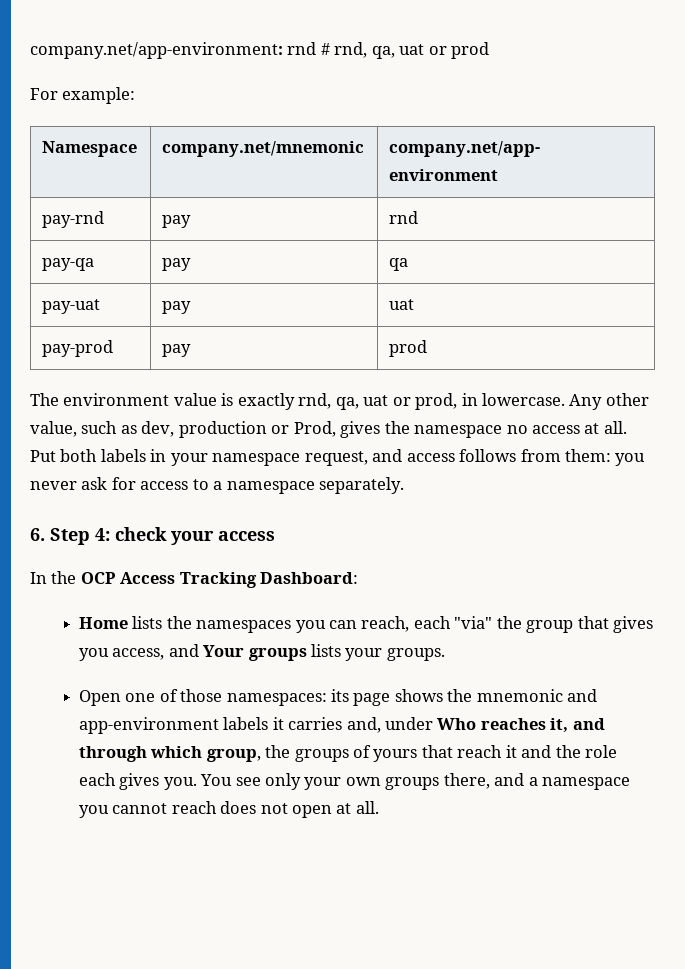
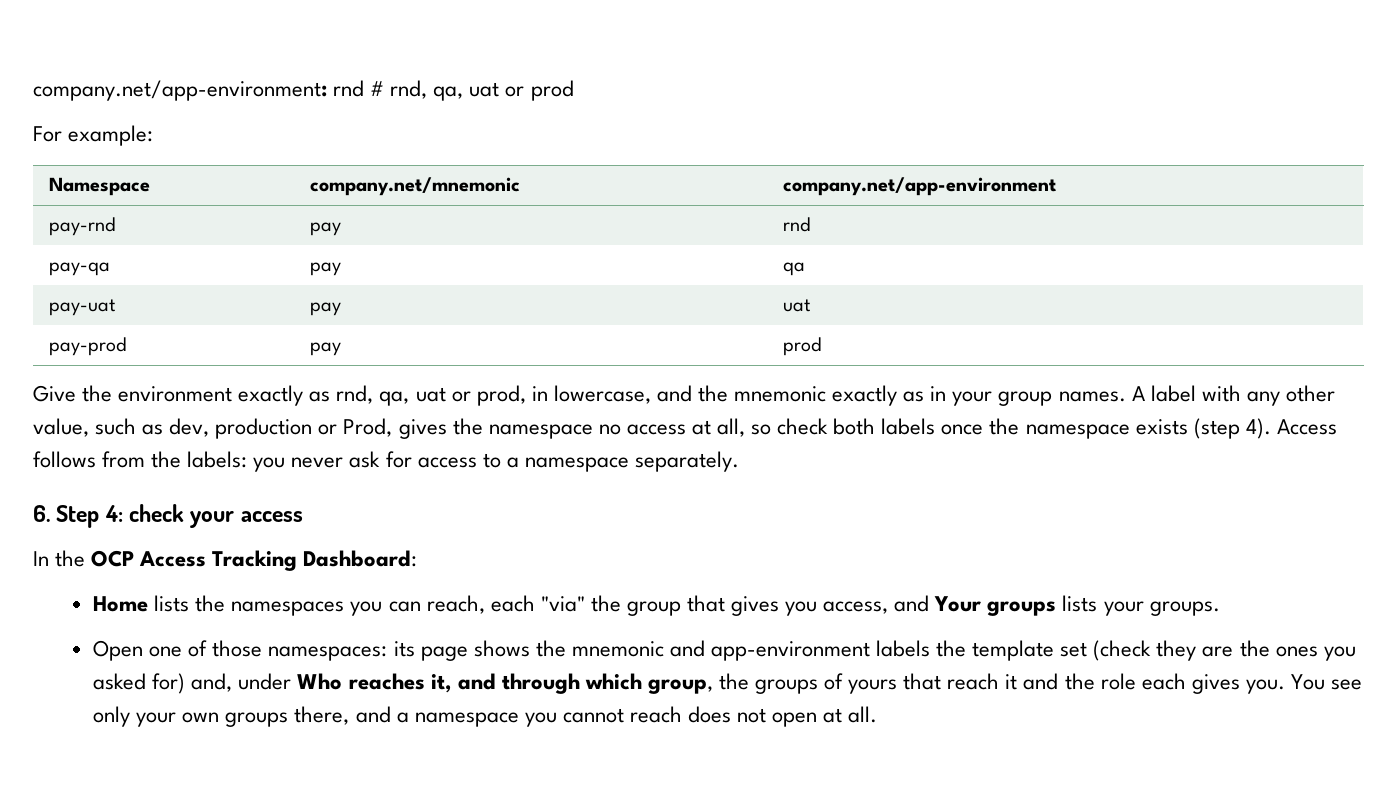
- The environment value is exactly rnd, qa, uat or prod, in lowercase. Any other value, such as dev, production or Prod, gives the namespace no access at all. Put both labels in your namespace request, and access follows from them: you never ask for access to a namespace separately.
+ Give the environment exactly as rnd, qa, uat or prod, in lowercase, and the mnemonic exactly as in your group names. A label with any other value, such as dev, production or Prod, gives the namespace no access at all, so check both labels once the namespace exists (step 4). Access follows from the labels: you never ask for access to a namespace separately.
- Open one of those namespaces: its page shows the mnemonic and app-environment labels it carries and, under Who reaches it, and through which group, the groups of yours that reach it and the role each gives you.
+ Open one of those namespaces: its page shows the mnemonic and app-environment labels the template set (check they are the ones you asked for) and, under Who reaches it, and through which group, the groups of yours that reach it and the role each gives you.

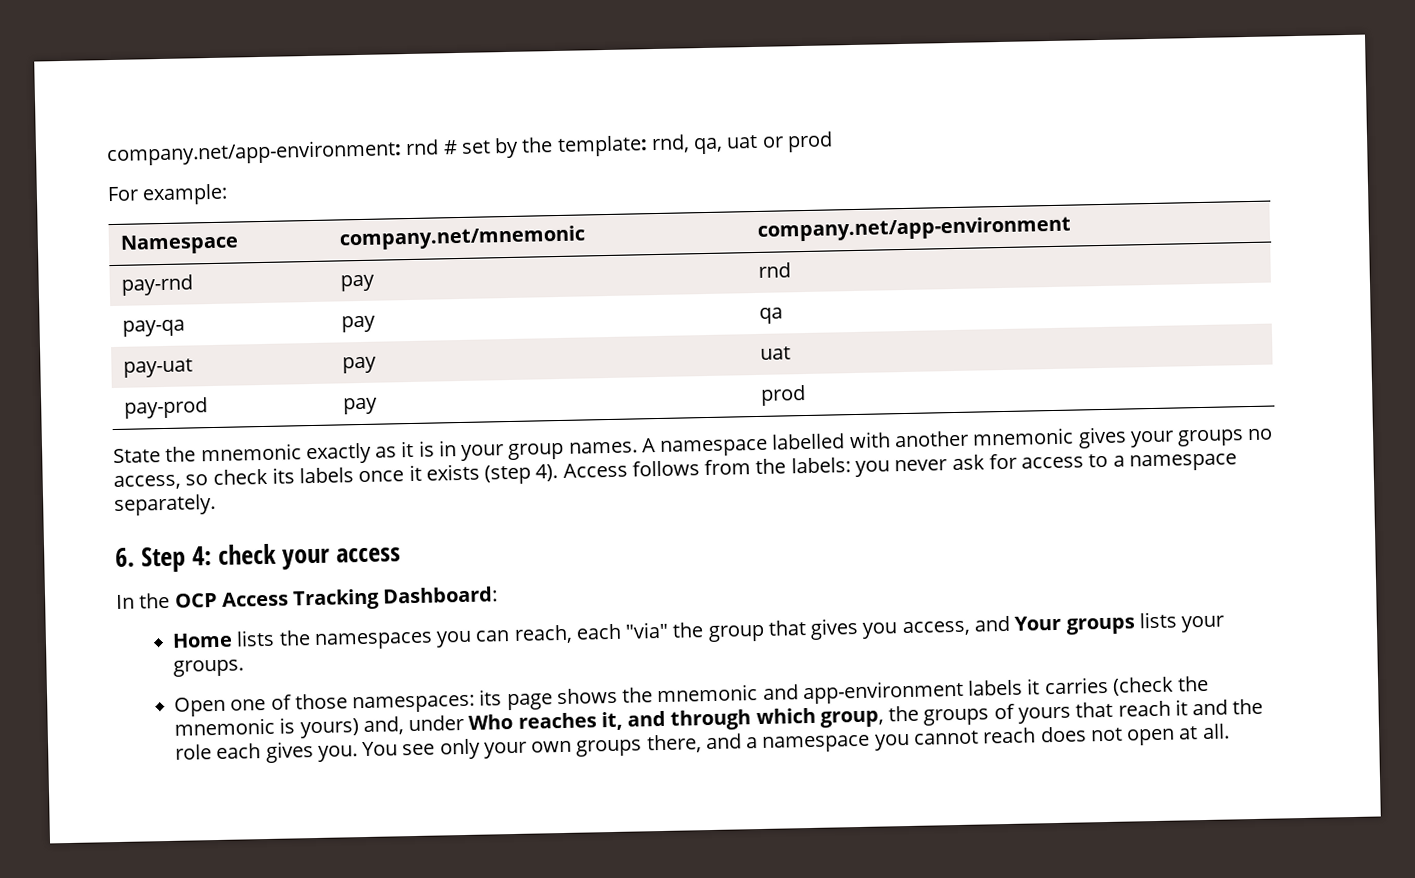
- company.net/app-environment: rnd # rnd, qa, uat or prod
+ company.net/app-environment: rnd # set by the template: rnd, qa, uat or prod
- Give the environment exactly as rnd, qa, uat or prod, in lowercase, and the mnemonic exactly as in your group names.
+ State the mnemonic exactly as it is in your group names.
- A label with any other value, such as dev, production or Prod, gives the namespace no access at all, so check both labels once the namespace exists (step 4).
+ A namespace labelled with another mnemonic gives your groups no access, so check its labels once it exists (step 4).
- Open one of those namespaces: its page shows the mnemonic and app-environment labels the template set (check they are the ones you asked for) and, under Who reaches it, and through which group, the groups of yours that reach it and the role each gives you.
+ Open one of those namespaces: its page shows the mnemonic and app-environment labels it carries (check the mnemonic is yours) and, under Who reaches it, and through which group, the groups of yours that reach it and the role each gives you.

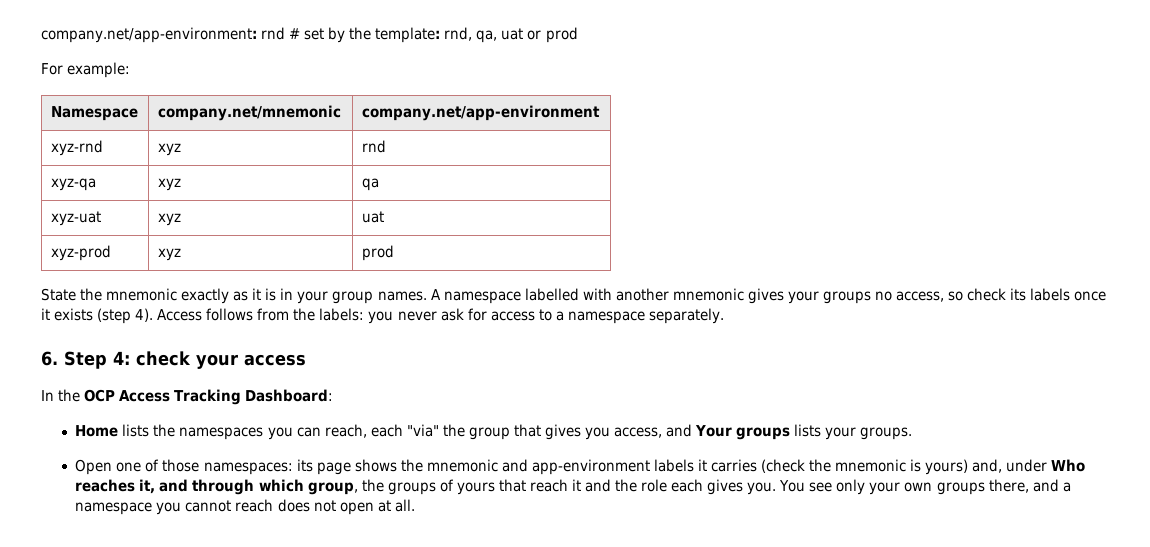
- pay-rnd | pay | rnd
+ xyz-rnd | xyz | rnd
- pay-qa | pay | qa
+ xyz-qa | xyz | qa
- pay-uat | pay | uat
+ xyz-uat | xyz | uat
- pay-prod | pay | prod
+ xyz-prod | xyz | prod

